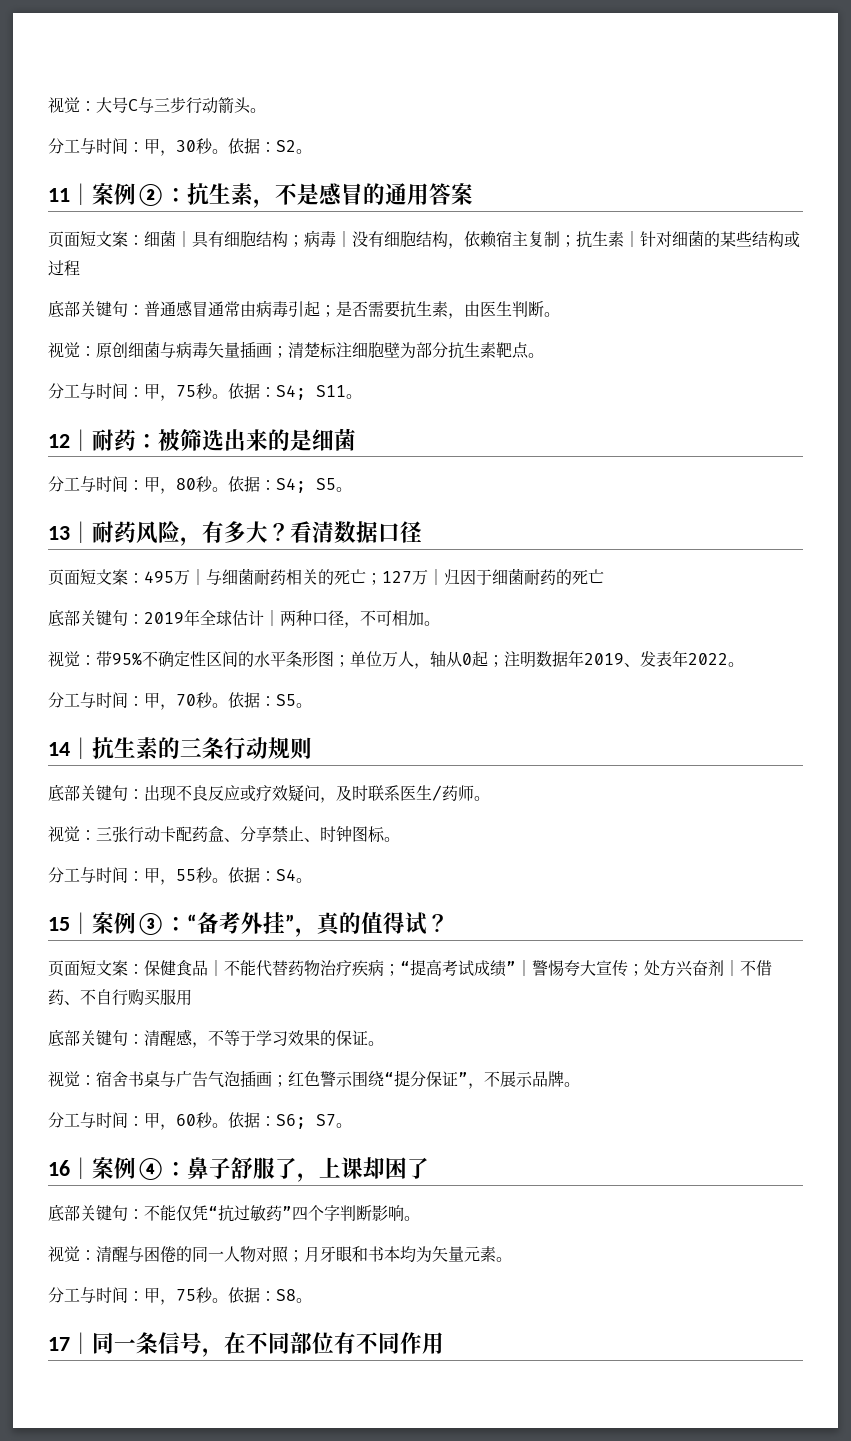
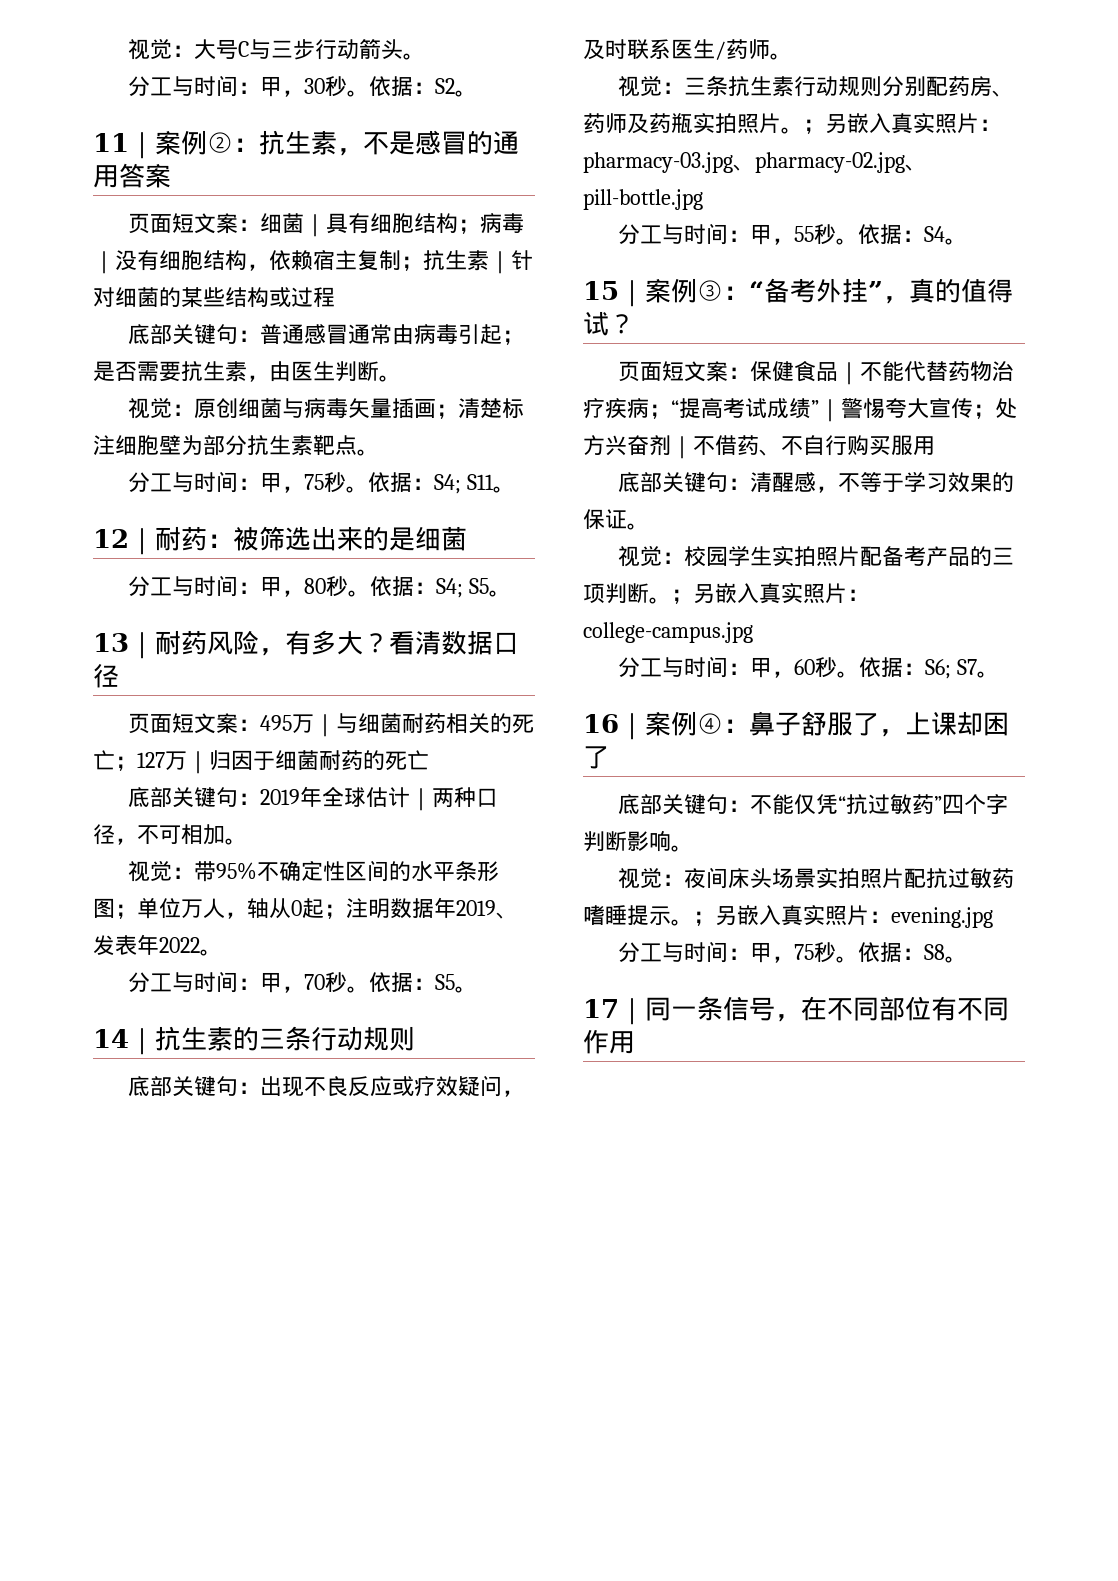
- 视觉：三张行动卡配药盒、分享禁止、时钟图标。
+ 视觉：三条抗生素行动规则分别配药房、药师及药瓶实拍照片。；另嵌入真实照片：pharmacy-03.jpg、pharmacy-02.jpg、pill-bottle.jpg
- 视觉：宿舍书桌与广告气泡插画；红色警示围绕“提分保证”，不展示品牌。
+ 视觉：校园学生实拍照片配备考产品的三项判断。；另嵌入真实照片：college-campus.jpg
- 视觉：清醒与困倦的同一人物对照；月牙眼和书本均为矢量元素。
+ 视觉：夜间床头场景实拍照片配抗过敏药嗜睡提示。；另嵌入真实照片：evening.jpg

